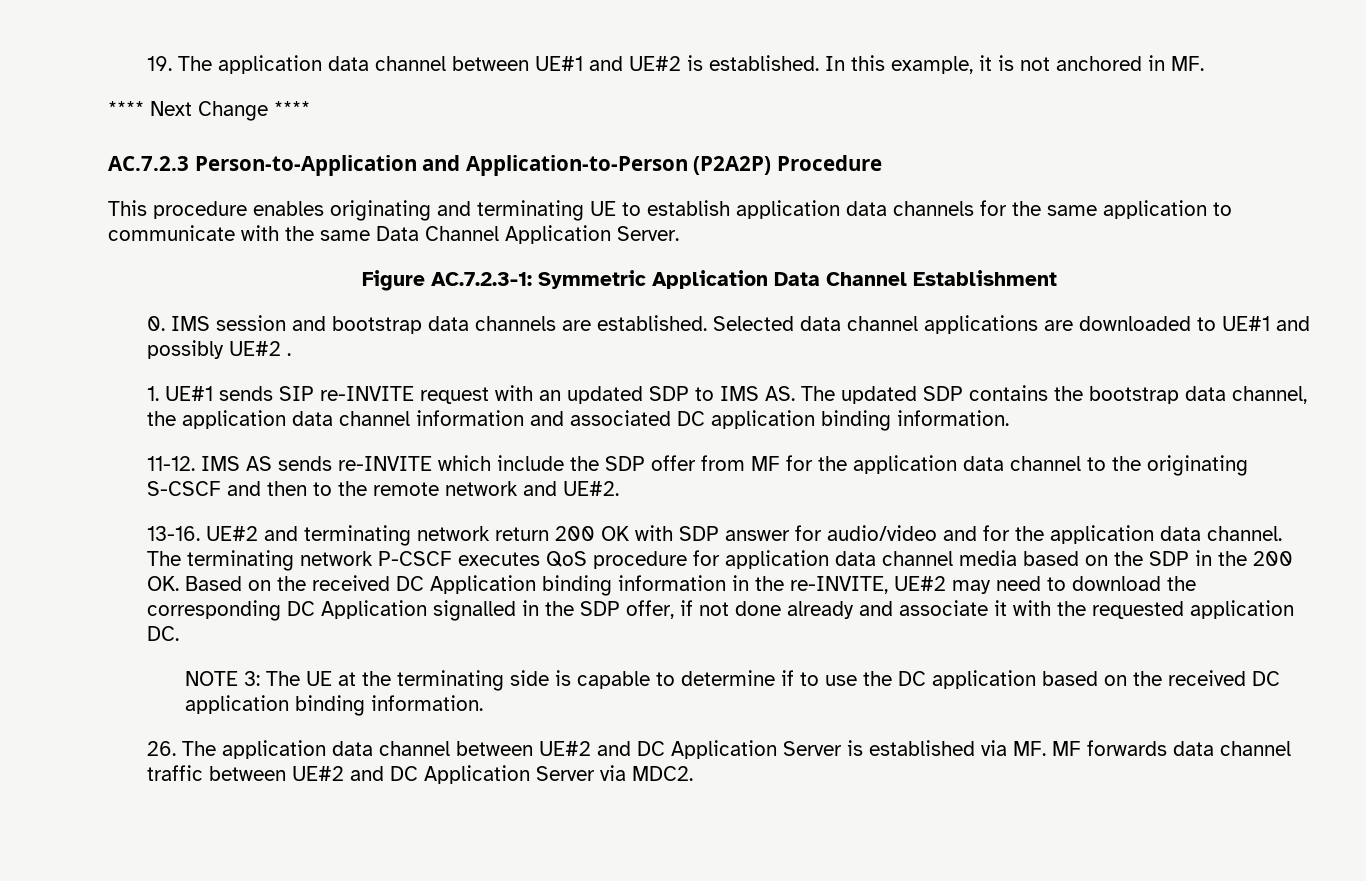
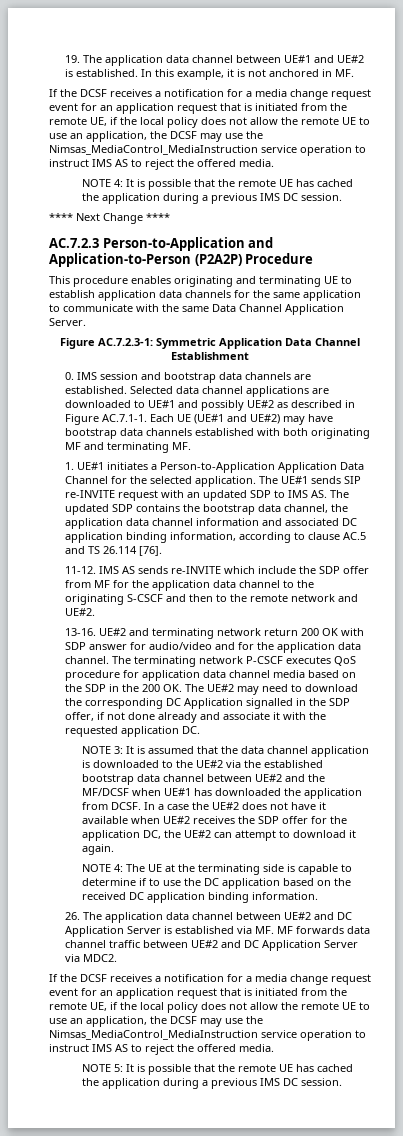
  In this example, it is not anchored in MF.
+ If the DCSF receives a notification for a media change request event for an application request that is initiated from the remote UE, if the local policy does not allow the remote UE to use an application, the DCSF may use the Nimsas_MediaControl_MediaInstruction service operation to instruct IMS AS to reject the offered media.
+ NOTE 4: It is possible that the remote UE has cached the application during a previous IMS DC session.
- Selected data channel applications are downloaded to UE#1 and possibly UE#2 .
- 1. UE#1 sends SIP re-INVITE request with an updated SDP to IMS AS. The updated SDP contains the bootstrap data channel, the application data channel information and associated DC application binding information.
+ Selected data channel applications are downloaded to UE#1 and possibly UE#2 as described in Figure AC.7.1-1. Each UE (UE#1 and UE#2) may have bootstrap data channels established with both originating MF and terminating MF.
+ 1. UE#1 initiates a Person-to-Application Application Data Channel for the selected application. The UE#1 sends SIP re-INVITE request with an updated SDP to IMS AS. The updated SDP contains the bootstrap data channel, the application data channel information and associated DC application binding information, according to clause AC.5 and TS 26.114 [76].
- The terminating network P-CSCF executes QoS procedure for application data channel media based on the SDP in the 200 OK. Based on the received DC Application binding information in the re-INVITE, UE#2 may need to download the corresponding DC Application signalled in the SDP offer, if not done already and associate it with the requested application DC.
+ The terminating network P-CSCF executes QoS procedure for application data channel media based on the SDP in the 200 OK. The UE#2 may need to download the corresponding DC Application signalled in the SDP offer, if not done already and associate it with the requested application DC.
- NOTE 3: The UE at the terminating side is capable to determine if to use the DC application based on the received DC application binding information.
+ NOTE 3: It is assumed that the data channel application is downloaded to the UE#2 via the established bootstrap data channel between UE#2 and the MF/DCSF when UE#1 has downloaded the application from DCSF. In a case the UE#2 does not have it available when UE#2 receives the SDP offer for the application DC, the UE#2 can attempt to download it again.
+ NOTE 4: The UE at the terminating side is capable to determine if to use the DC application based on the received DC application binding information.
  26. The application data channel between UE#2 and DC Application Server is established via MF. MF forwards data channel traffic between UE#2 and DC Application Server via MDC2.
+ If the DCSF receives a notification for a media change request event for an application request that is initiated from the remote UE, if the local policy does not allow the remote UE to use an application, the DCSF may use the Nimsas_MediaControl_MediaInstruction service operation to instruct IMS AS to reject the offered media.
+ NOTE 5: It is possible that the remote UE has cached the application during a previous IMS DC session.

